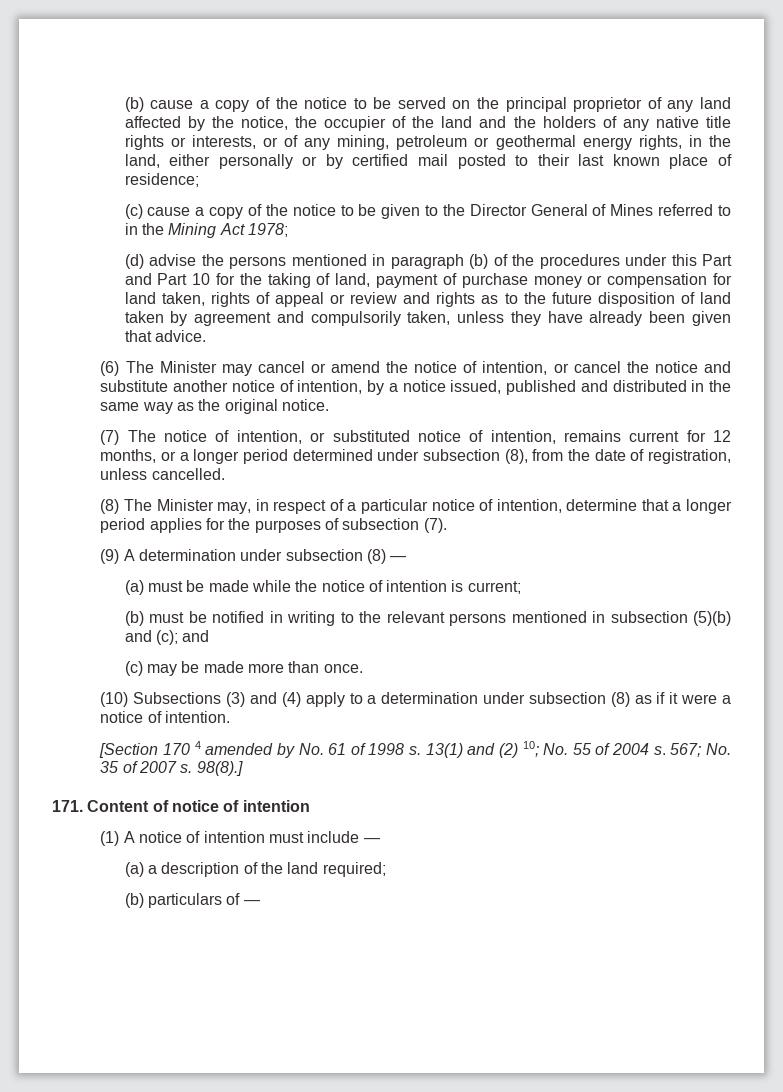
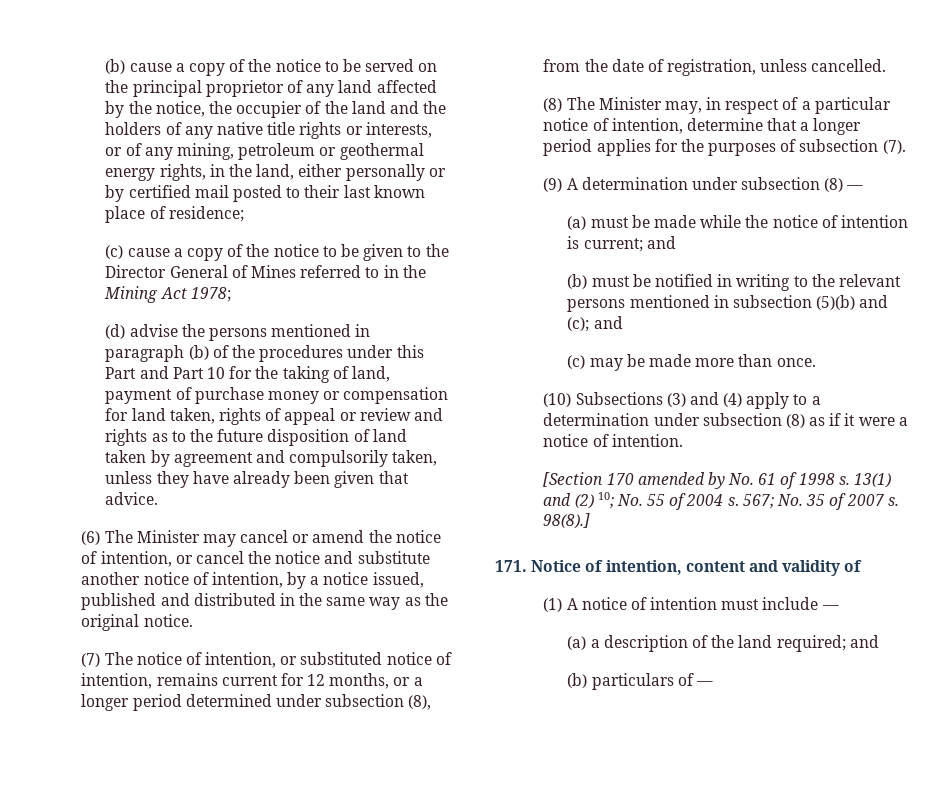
- (a) must be made while the notice of intention is current;
+ (a) must be made while the notice of intention is current; and
- [Section 170 4 amended by No. 61 of 1998 s.
+ [Section 170 amended by No. 61 of 1998 s.
- 171. Content of notice of intention
+ 171. Notice of intention, content and validity of
- (a) a description of the land required;
+ (a) a description of the land required; and

